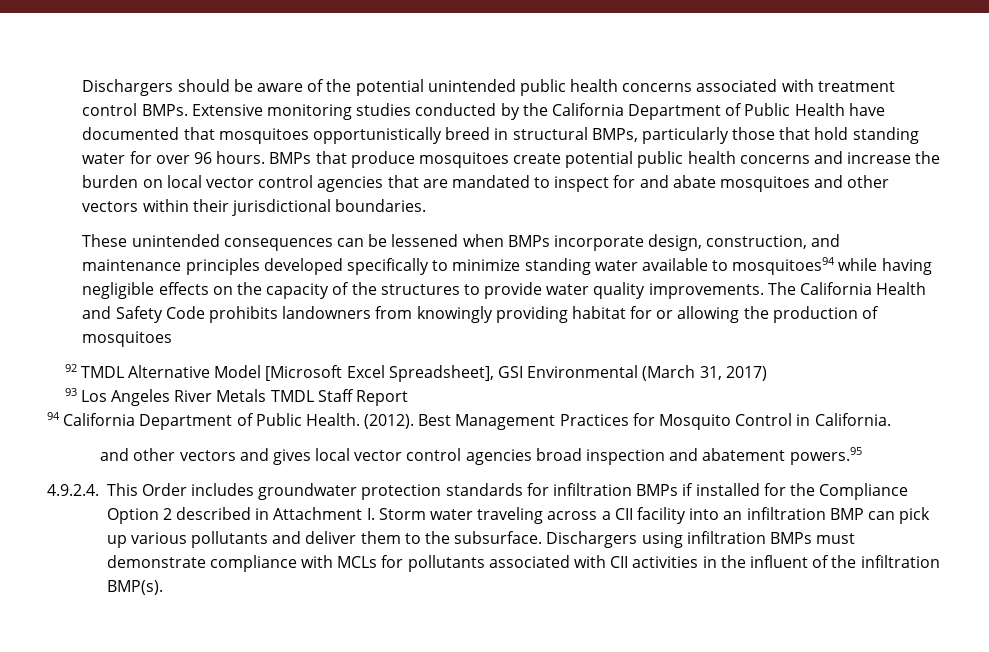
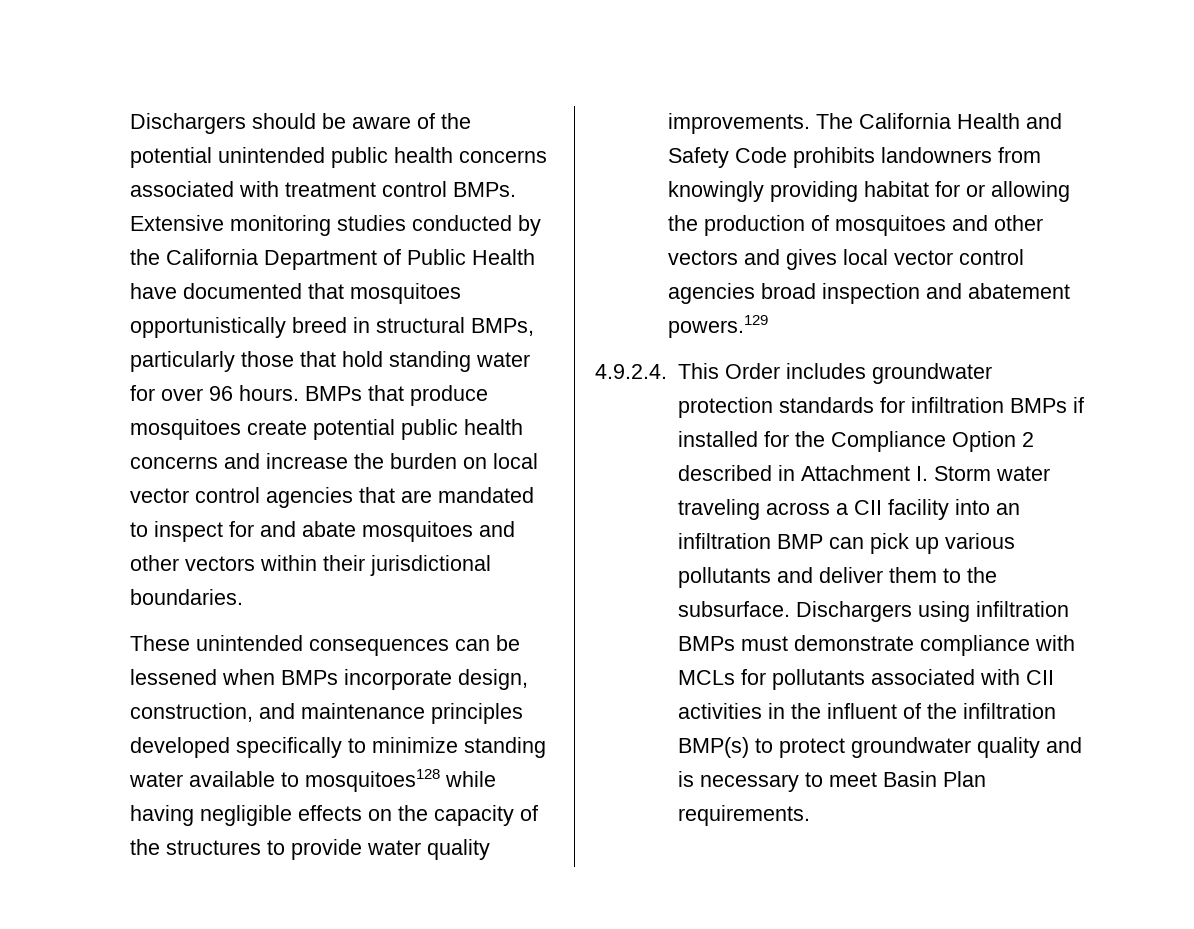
- These unintended consequences can be lessened when BMPs incorporate design, construction, and maintenance principles developed specifically to minimize standing water available to mosquitoes94 while having negligible effects on the capacity of the structures to provide water quality improvements.
+ These unintended consequences can be lessened when BMPs incorporate design, construction, and maintenance principles developed specifically to minimize standing water available to mosquitoes128 while having negligible effects on the capacity of the structures to provide water quality improvements.
- The California Health and Safety Code prohibits landowners from knowingly providing habitat for or allowing the production of mosquitoes
- 92 TMDL Alternative Model [Microsoft Excel Spreadsheet], GSI Environmental (March 31, 2017)
- 93 Los Angeles River Metals TMDL Staff Report
- 94 California Department of Public Health. (2012). Best Management Practices for Mosquito Control in California.
- and other vectors and gives local vector control agencies broad inspection and abatement powers.95
+ The California Health and Safety Code prohibits landowners from knowingly providing habitat for or allowing the production of mosquitoes and other vectors and gives local vector control agencies broad inspection and abatement powers.129
- Dischargers using infiltration BMPs must demonstrate compliance with MCLs for pollutants associated with CII activities in the influent of the infiltration BMP(s).
+ Dischargers using infiltration BMPs must demonstrate compliance with MCLs for pollutants associated with CII activities in the influent of the infiltration BMP(s) to protect groundwater quality and is necessary to meet Basin Plan requirements.

